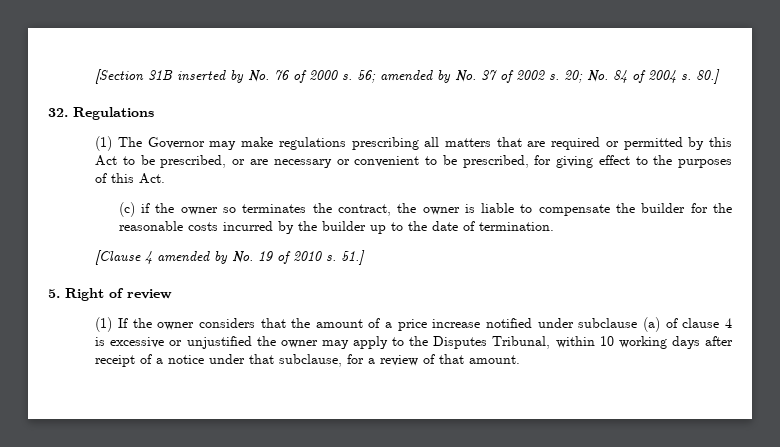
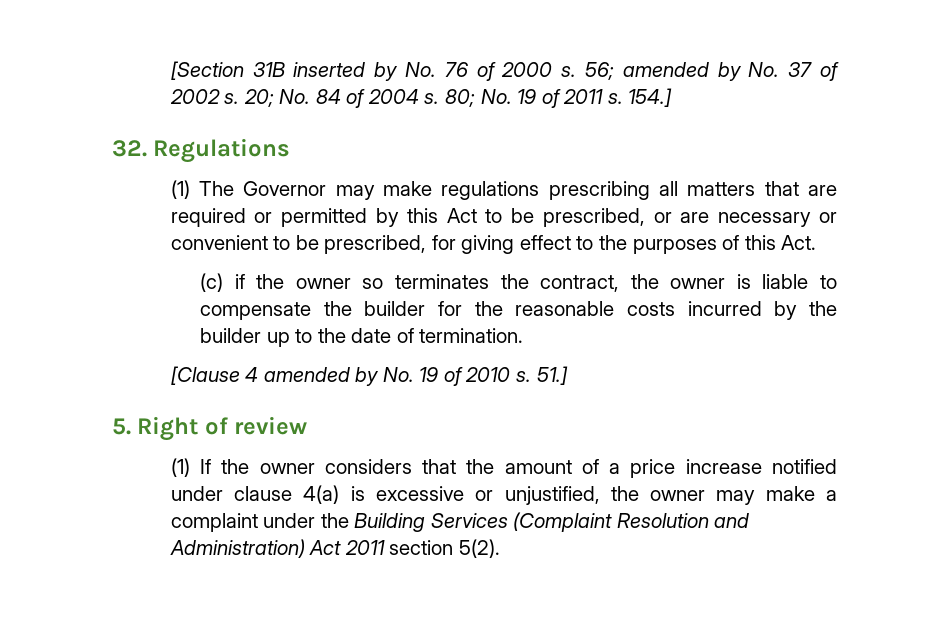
- 80.]
+ 80; No. 19 of 2011 s. 154.]
- (1) If the owner considers that the amount of a price increase notified under subclause (a) of clause 4 is excessive or unjustified the owner may apply to the Disputes Tribunal, within 10 working days after receipt of a notice under that subclause, for a review of that amount.
+ (1) If the owner considers that the amount of a price increase notified under clause 4(a) is excessive or unjustified, the owner may make a complaint under the Building Services (Complaint Resolution and Administration) Act 2011 section 5(2).

